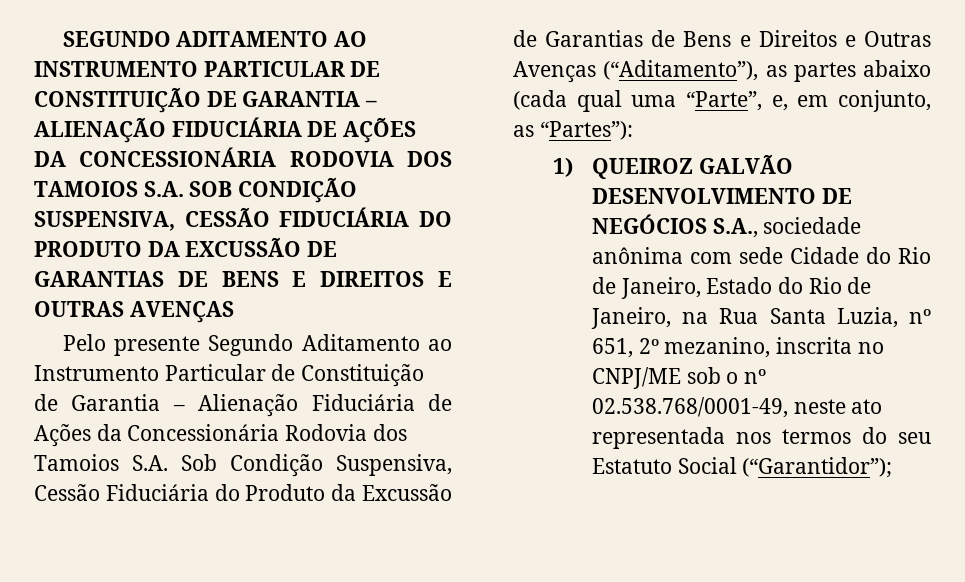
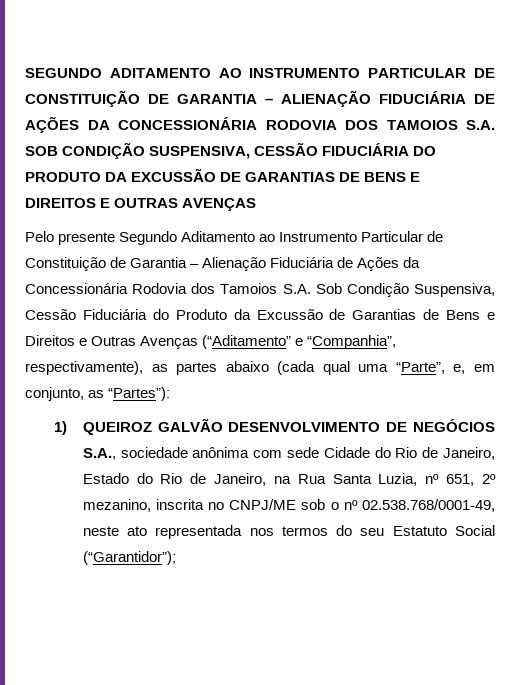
- Pelo presente Segundo Aditamento ao Instrumento Particular de Constituição de Garantia – Alienação Fiduciária de Ações da Concessionária Rodovia dos Tamoios S.A. Sob Condição Suspensiva, Cessão Fiduciária do Produto da Excussão de Garantias de Bens e Direitos e Outras Avenças (“Aditamento”), as partes abaixo (cada qual uma “Parte”, e, em conjunto, as “Partes”):
+ Pelo presente Segundo Aditamento ao Instrumento Particular de Constituição de Garantia – Alienação Fiduciária de Ações da Concessionária Rodovia dos Tamoios S.A. Sob Condição Suspensiva, Cessão Fiduciária do Produto da Excussão de Garantias de Bens e Direitos e Outras Avenças (“Aditamento” e “Companhia”, respectivamente), as partes abaixo (cada qual uma “Parte”, e, em conjunto, as “Partes”):

